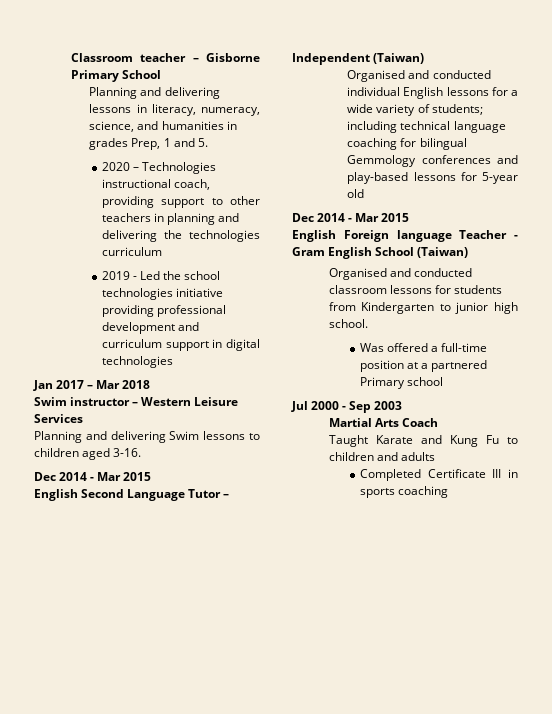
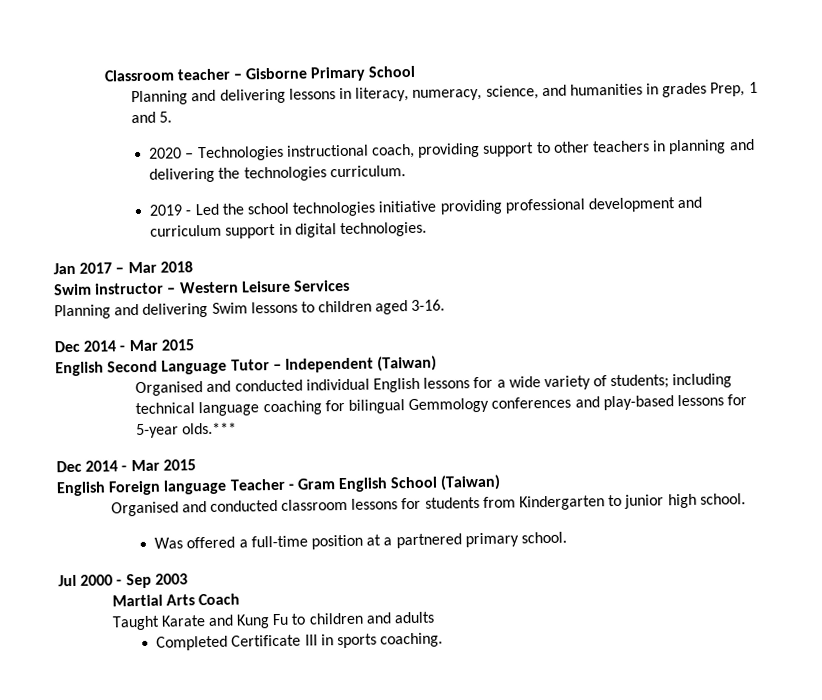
- 2020 – Technologies instructional coach, providing support to other teachers in planning and delivering the technologies curriculum
+ 2020 – Technologies instructional coach, providing support to other teachers in planning and delivering the technologies curriculum.
- 2019 - Led the school technologies initiative providing professional development and curriculum support in digital technologies
+ 2019 - Led the school technologies initiative providing professional development and curriculum support in digital technologies.
- Organised and conducted individual English lessons for a wide variety of students; including technical language coaching for bilingual Gemmology conferences and play-based lessons for 5-year old
+ Organised and conducted individual English lessons for a wide variety of students; including technical language coaching for bilingual Gemmology conferences and play-based lessons for 5-year olds.***
- Was offered a full-time position at a partnered Primary school
+ Was offered a full-time position at a partnered primary school.
- Completed Certificate III in sports coaching
+ Completed Certificate III in sports coaching.

